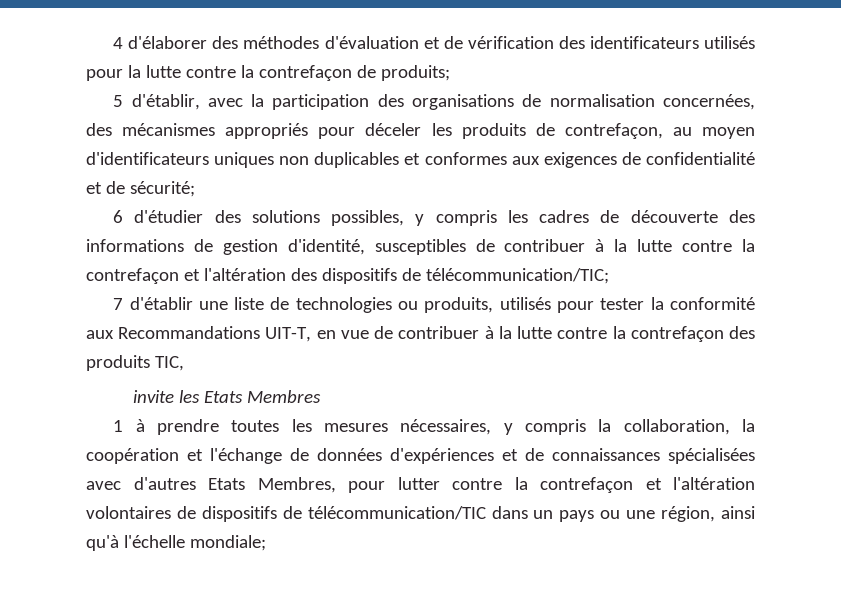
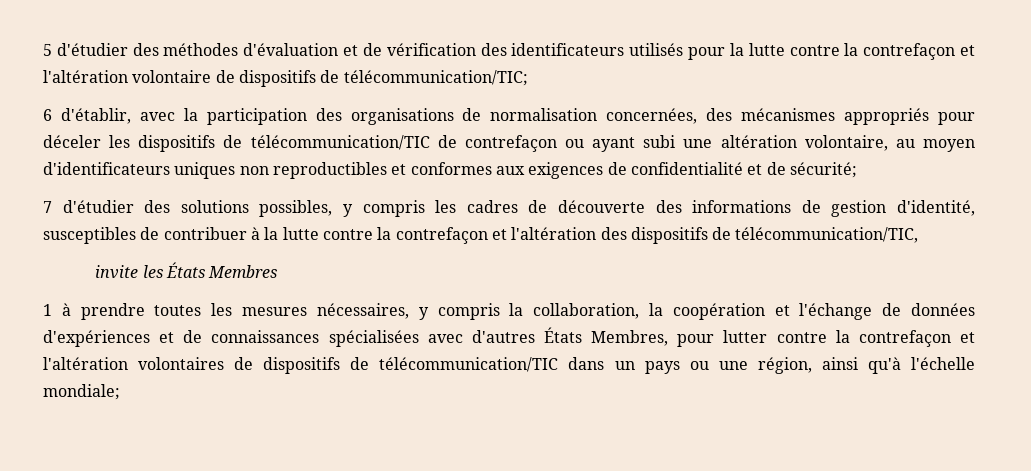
- 4 d'élaborer des méthodes d'évaluation et de vérification des identificateurs utilisés pour la lutte contre la contrefaçon de produits;
- 5 d'établir, avec la participation des organisations de normalisation concernées, des mécanismes appropriés pour déceler les produits de contrefaçon, au moyen d'identificateurs uniques non duplicables et conformes aux exigences de confidentialité et de sécurité;
+ 5 d'étudier des méthodes d'évaluation et de vérification des identificateurs utilisés pour la lutte contre la contrefaçon et l'altération volontaire de dispositifs de télécommunication/TIC;
+ 6 d'établir, avec la participation des organisations de normalisation concernées, des mécanismes appropriés pour déceler les dispositifs de télécommunication/TIC de contrefaçon ou ayant subi une altération volontaire, au moyen d'identificateurs uniques non reproductibles et conformes aux exigences de confidentialité et de sécurité;
- 6 d'étudier des solutions possibles, y compris les cadres de découverte des informations de gestion d'identité, susceptibles de contribuer à la lutte contre la contrefaçon et l'altération des dispositifs de télécommunication/TIC;
- 7 d'établir une liste de technologies ou produits, utilisés pour tester la conformité aux Recommandations UIT-T, en vue de contribuer à la lutte contre la contrefaçon des produits TIC,
+ 7 d'étudier des solutions possibles, y compris les cadres de découverte des informations de gestion d'identité, susceptibles de contribuer à la lutte contre la contrefaçon et l'altération des dispositifs de télécommunication/TIC,
- invite les Etats Membres
+ invite les États Membres
- 1 à prendre toutes les mesures nécessaires, y compris la collaboration, la coopération et l'échange de données d'expériences et de connaissances spécialisées avec d'autres Etats Membres, pour lutter contre la contrefaçon et l'altération volontaires de dispositifs de télécommunication/TIC dans un pays ou une région, ainsi qu'à l'échelle mondiale;
+ 1 à prendre toutes les mesures nécessaires, y compris la collaboration, la coopération et l'échange de données d'expériences et de connaissances spécialisées avec d'autres États Membres, pour lutter contre la contrefaçon et l'altération volontaires de dispositifs de télécommunication/TIC dans un pays ou une région, ainsi qu'à l'échelle mondiale;

